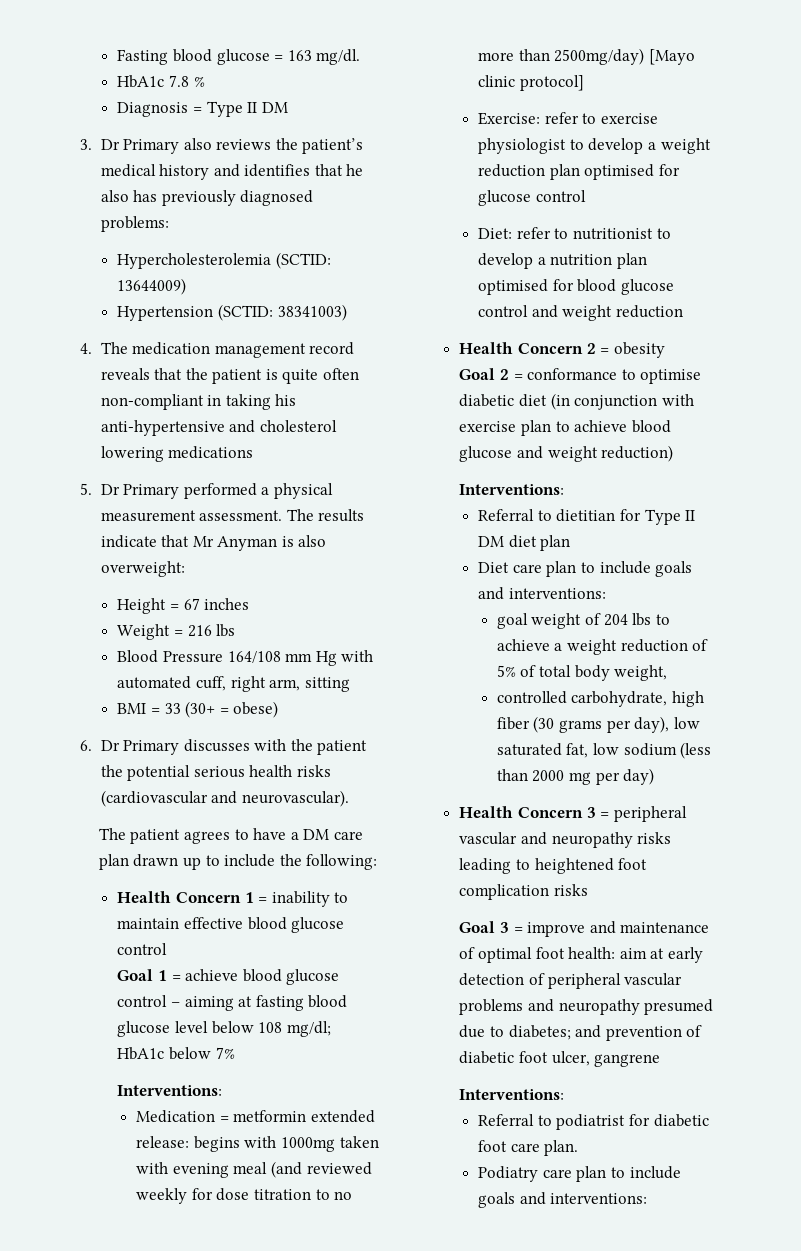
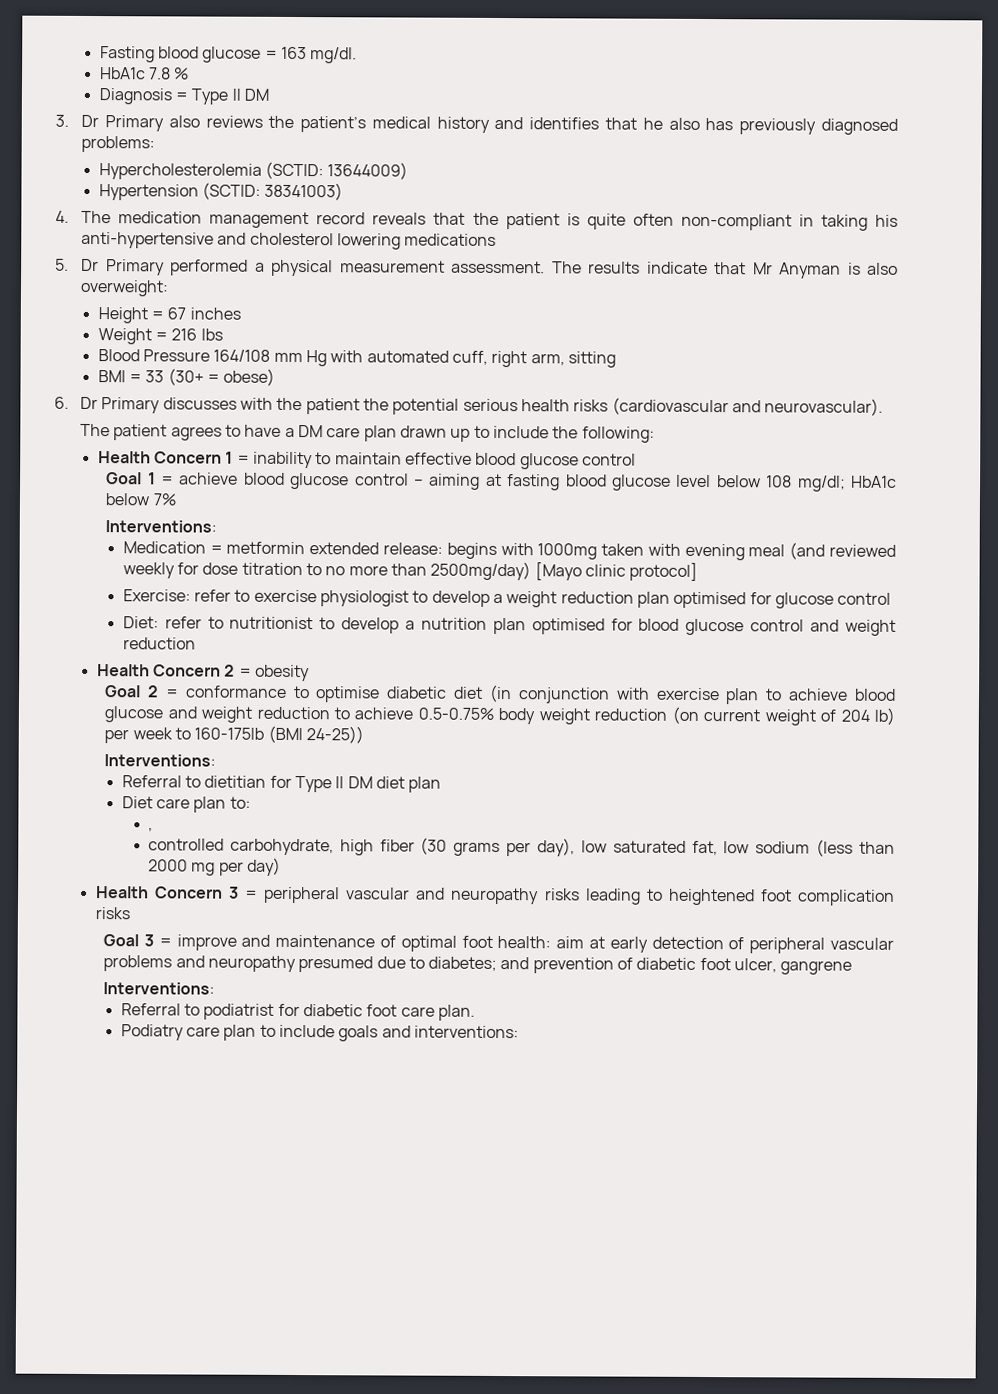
- Goal 2 = conformance to optimise diabetic diet (in conjunction with exercise plan to achieve blood glucose and weight reduction)
+ Goal 2 = conformance to optimise diabetic diet (in conjunction with exercise plan to achieve blood glucose and weight reduction to achieve 0.5-0.75% body weight reduction (on current weight of 204 lb) per week to 160-175lb (BMI 24-25))
- Diet care plan to include goals and interventions:
- goal weight of 204 lbs to achieve a weight reduction of 5% of total body weight,
+ Diet care plan to:
+ ,

